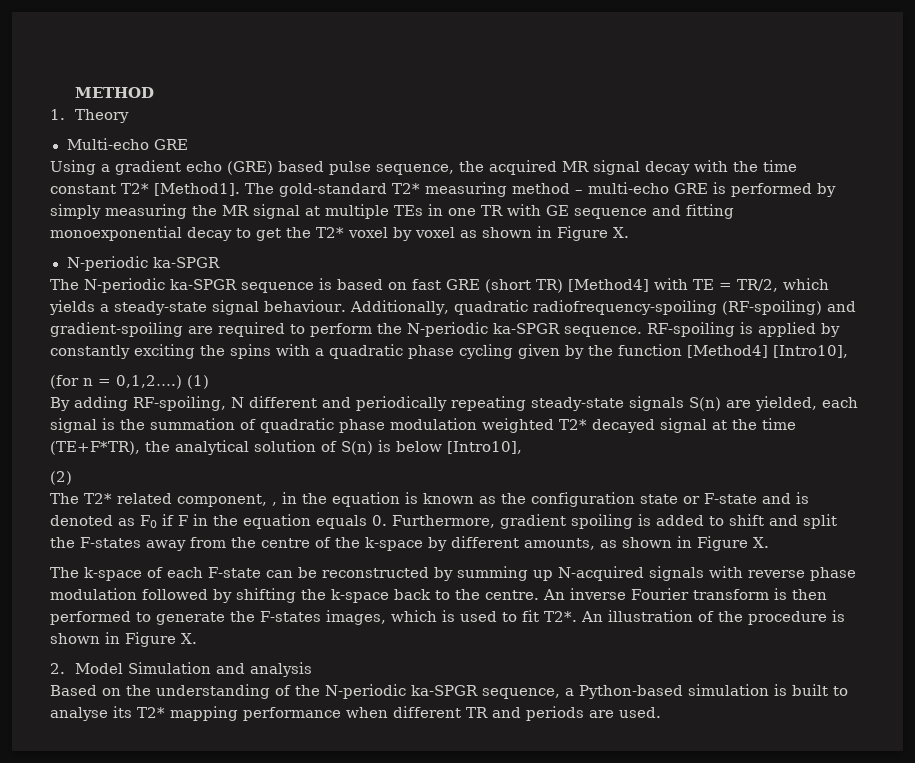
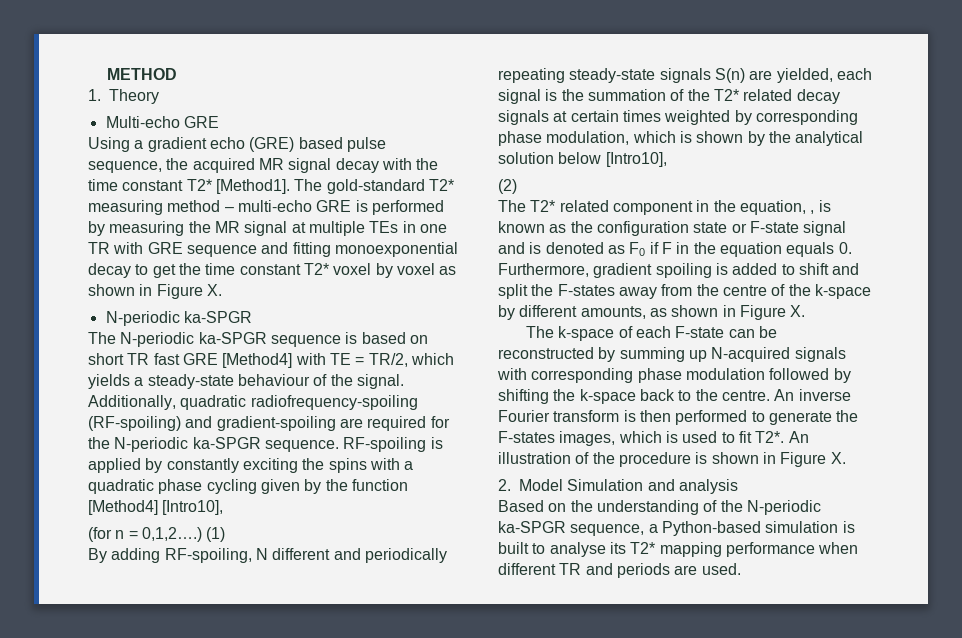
- The gold-standard T2* measuring method – multi-echo GRE is performed by simply measuring the MR signal at multiple TEs in one TR with GE sequence and fitting monoexponential decay to get the T2* voxel by voxel as shown in Figure X.
+ The gold-standard T2* measuring method – multi-echo GRE is performed by measuring the MR signal at multiple TEs in one TR with GRE sequence and fitting monoexponential decay to get the time constant T2* voxel by voxel as shown in Figure X.
- The N-periodic ka-SPGR sequence is based on fast GRE (short TR) [Method4] with TE = TR/2, which yields a steady-state signal behaviour.
+ The N-periodic ka-SPGR sequence is based on short TR fast GRE [Method4] with TE = TR/2, which yields a steady-state behaviour of the signal.
- Additionally, quadratic radiofrequency-spoiling (RF-spoiling) and gradient-spoiling are required to perform the N-periodic ka-SPGR sequence.
+ Additionally, quadratic radiofrequency-spoiling (RF-spoiling) and gradient-spoiling are required for the N-periodic ka-SPGR sequence.
- By adding RF-spoiling, N different and periodically repeating steady-state signals S(n) are yielded, each signal is the summation of quadratic phase modulation weighted T2* decayed signal at the time (TE+F*TR), the analytical solution of S(n) is below [Intro10],
+ By adding RF-spoiling, N different and periodically repeating steady-state signals S(n) are yielded, each signal is the summation of the T2* related decay signals at certain times weighted by corresponding phase modulation, which is shown by the analytical solution below [Intro10],
- The T2* related component, , in the equation is known as the configuration state or F-state and is denoted as F0 if F in the equation equals 0. Furthermore, gradient spoiling is added to shift and split the F-states away from the centre of the k-space by different amounts, as shown in Figure X.
+ The T2* related component in the equation, , is known as the configuration state or F-state signal and is denoted as F0 if F in the equation equals 0. Furthermore, gradient spoiling is added to shift and split the F-states away from the centre of the k-space by different amounts, as shown in Figure X.
- The k-space of each F-state can be reconstructed by summing up N-acquired signals with reverse phase modulation followed by shifting the k-space back to the centre.
+ The k-space of each F-state can be reconstructed by summing up N-acquired signals with corresponding phase modulation followed by shifting the k-space back to the centre.

